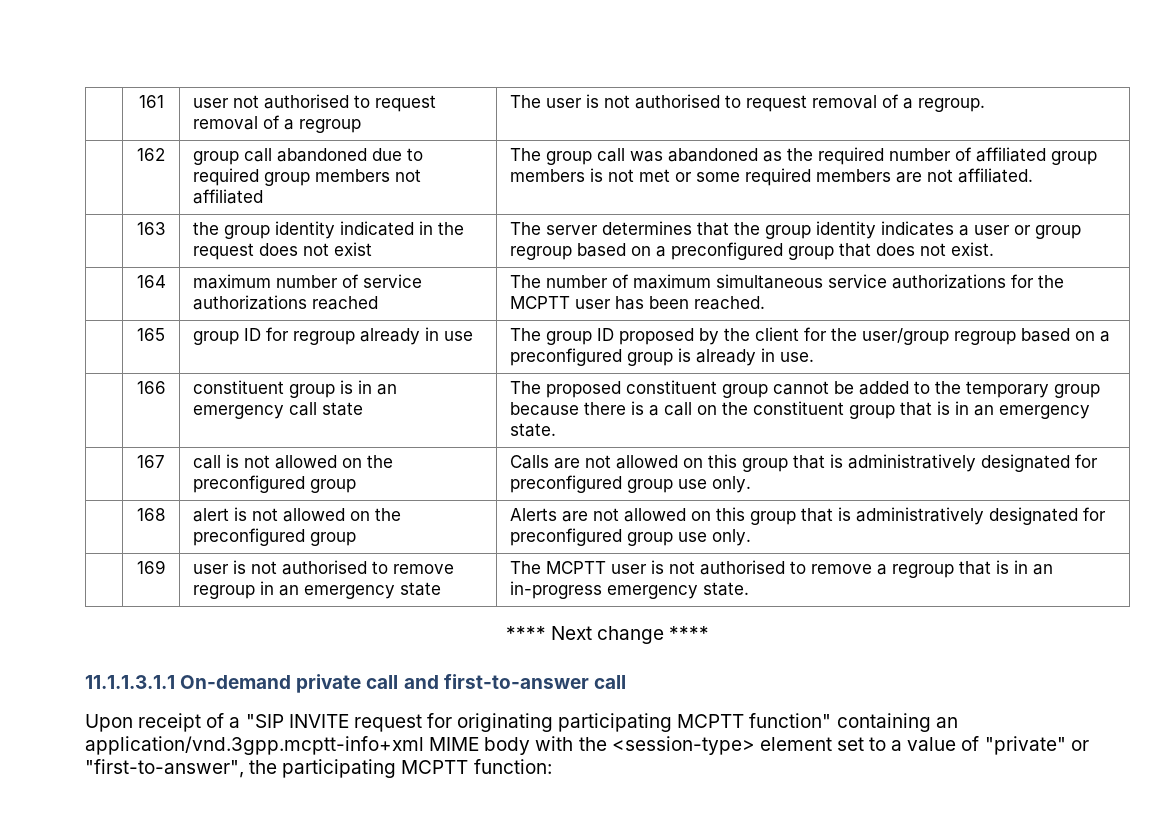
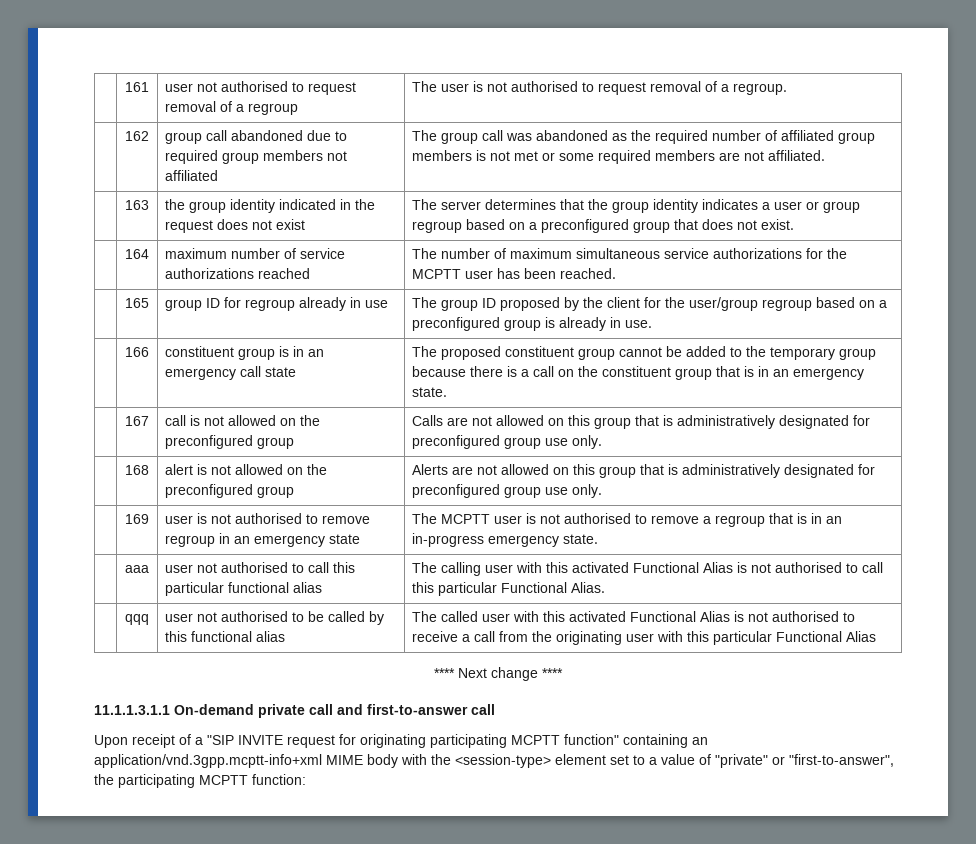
+ | aaa | user not authorised to call this particular functional alias | The calling user with this activated Functional Alias is not authorised to call this particular Functional Alias.
+ | qqq | user not authorised to be called by this functional alias | The called user with this activated Functional Alias is not authorised to receive a call from the originating user with this particular Functional Alias

